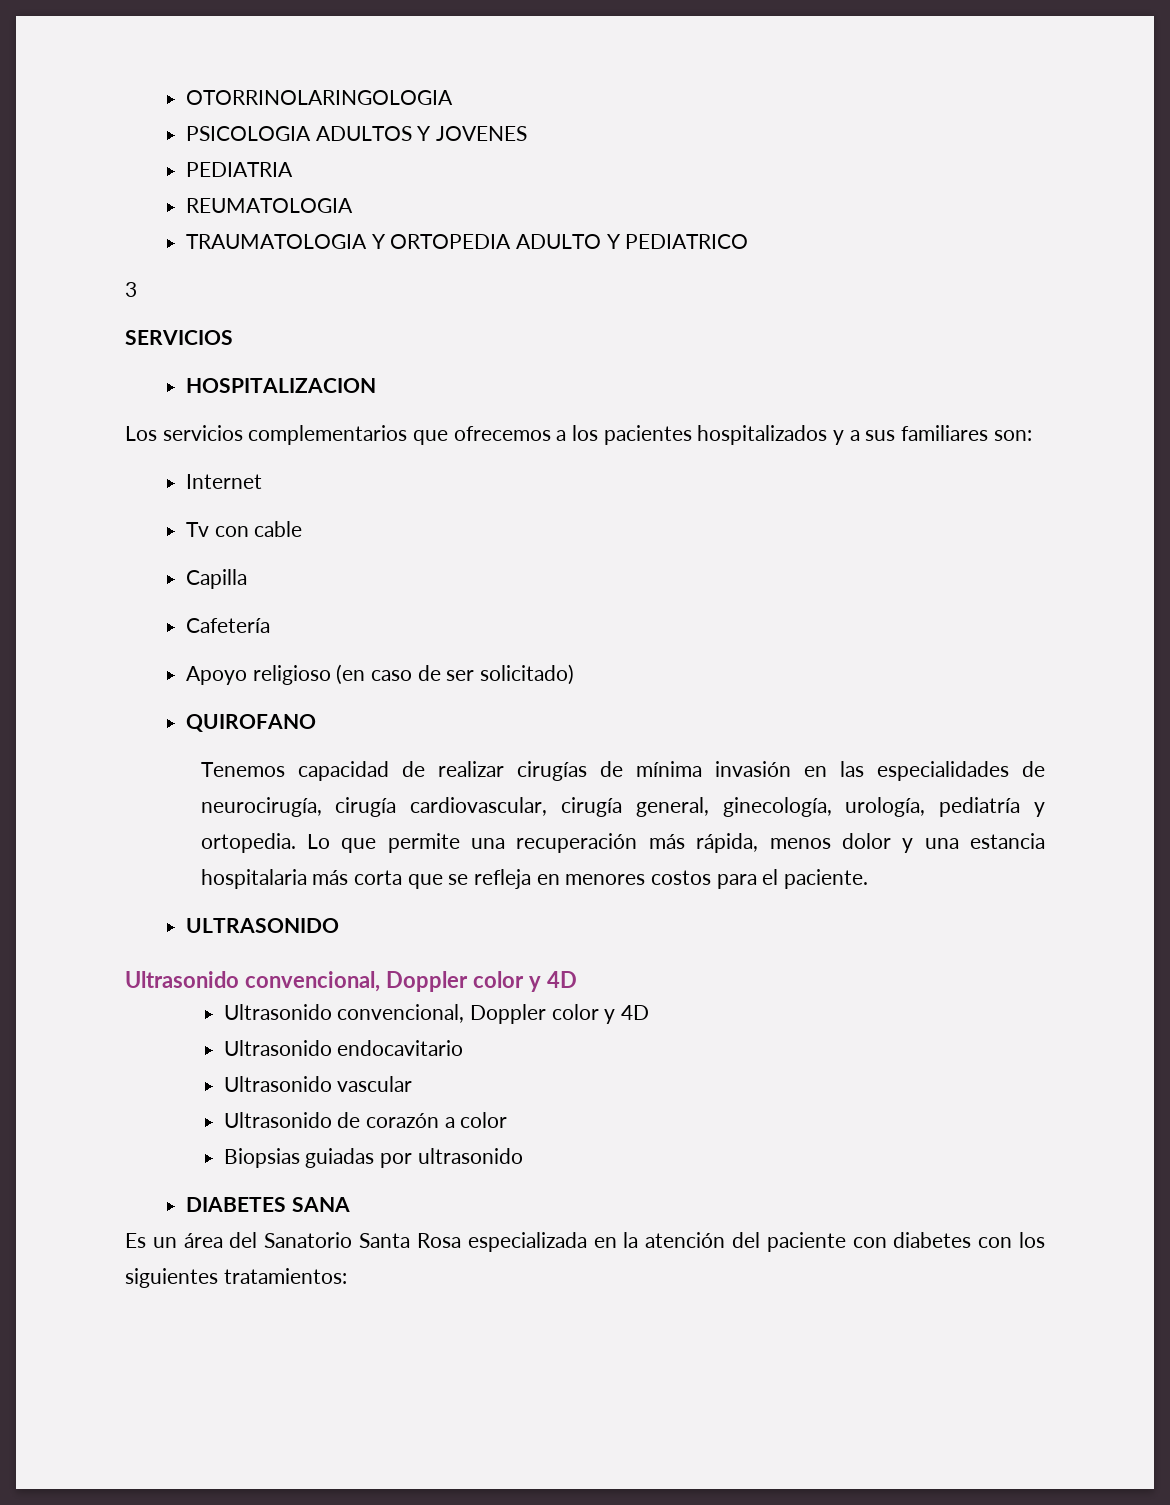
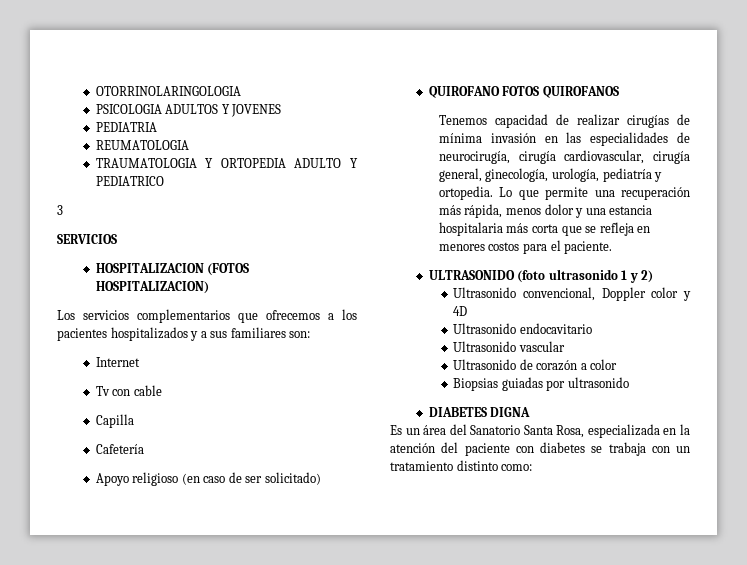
- HOSPITALIZACION
+ HOSPITALIZACION (FOTOS HOSPITALIZACION)
- QUIROFANO
+ QUIROFANO FOTOS QUIROFANOS
- ULTRASONIDO
- Ultrasonido convencional, Doppler color y 4D
+ ULTRASONIDO (foto ultrasonido 1 y 2)
- DIABETES SANA
+ DIABETES DIGNA
- Es un área del Sanatorio Santa Rosa especializada en la atención del paciente con diabetes con los siguientes tratamientos:
+ Es un área del Sanatorio Santa Rosa, especializada en la atención del paciente con diabetes se trabaja con un tratamiento distinto como:

